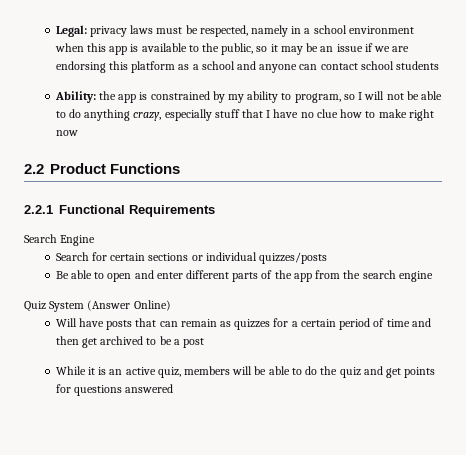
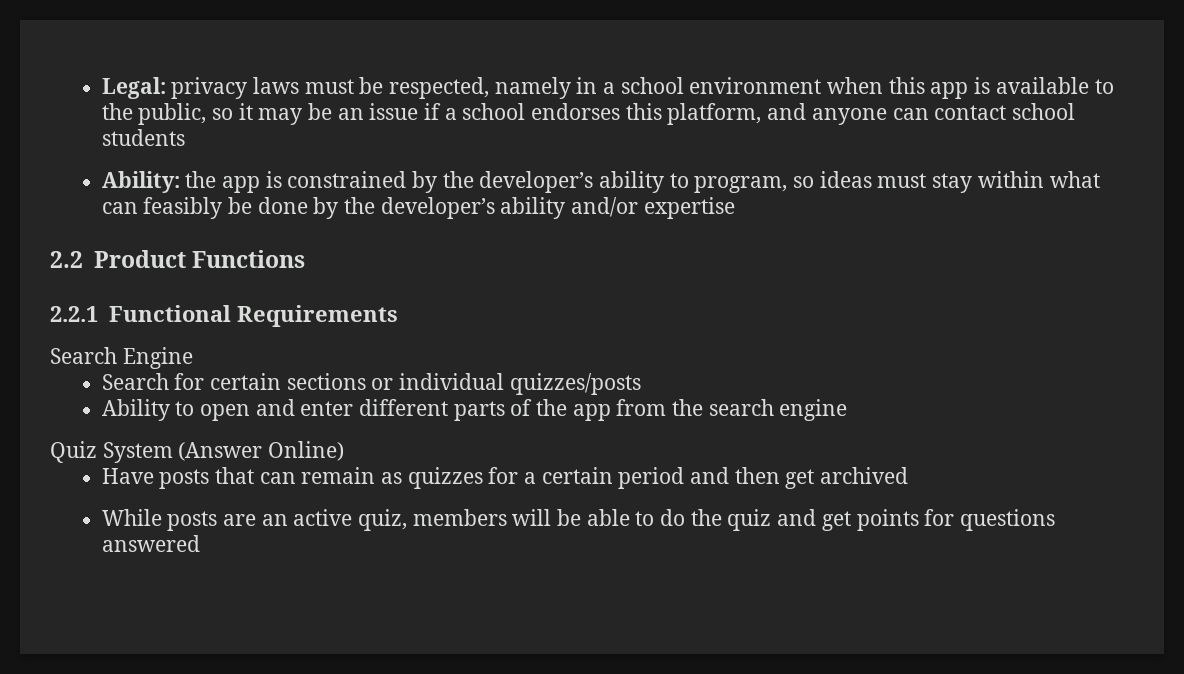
- Legal: privacy laws must be respected, namely in a school environment when this app is available to the public, so it may be an issue if we are endorsing this platform as a school and anyone can contact school students
+ Legal: privacy laws must be respected, namely in a school environment when this app is available to the public, so it may be an issue if a school endorses this platform, and anyone can contact school students
- Ability: the app is constrained by my ability to program, so I will not be able to do anything crazy, especially stuff that I have no clue how to make right now
+ Ability: the app is constrained by the developer’s ability to program, so ideas must stay within what can feasibly be done by the developer’s ability and/or expertise
- Be able to open and enter different parts of the app from the search engine
+ Ability to open and enter different parts of the app from the search engine
- Will have posts that can remain as quizzes for a certain period of time and then get archived to be a post
+ Have posts that can remain as quizzes for a certain period and then get archived
- While it is an active quiz, members will be able to do the quiz and get points for questions answered
+ While posts are an active quiz, members will be able to do the quiz and get points for questions answered

